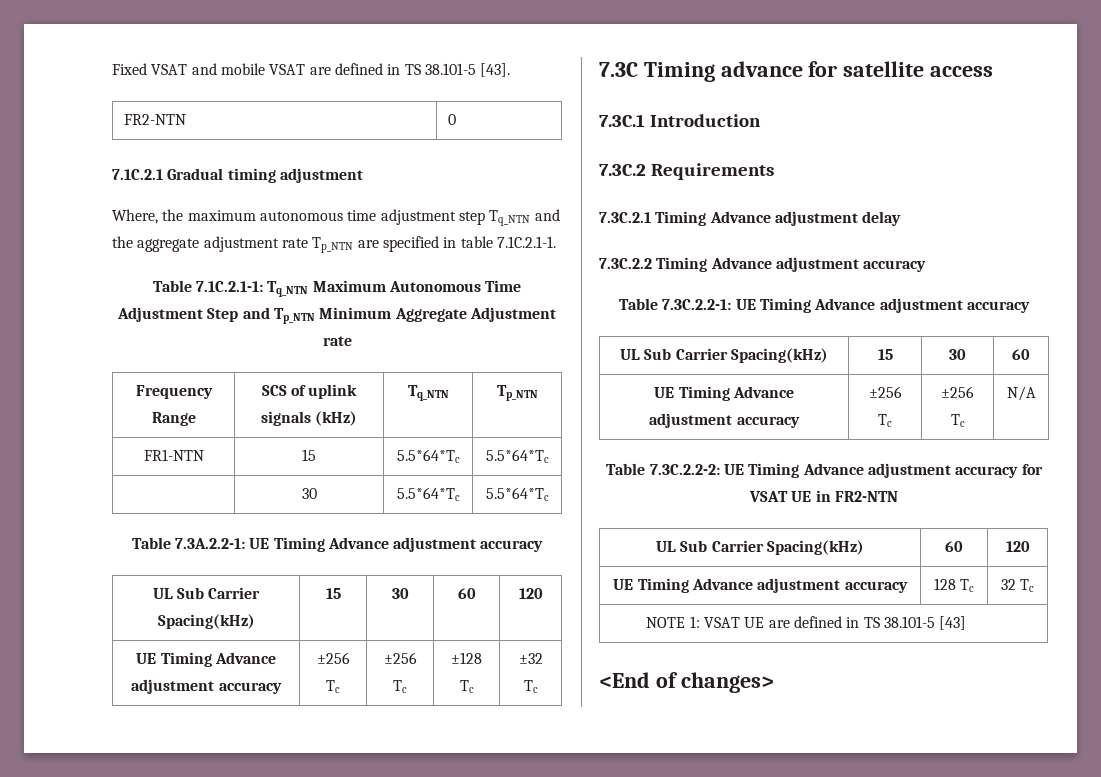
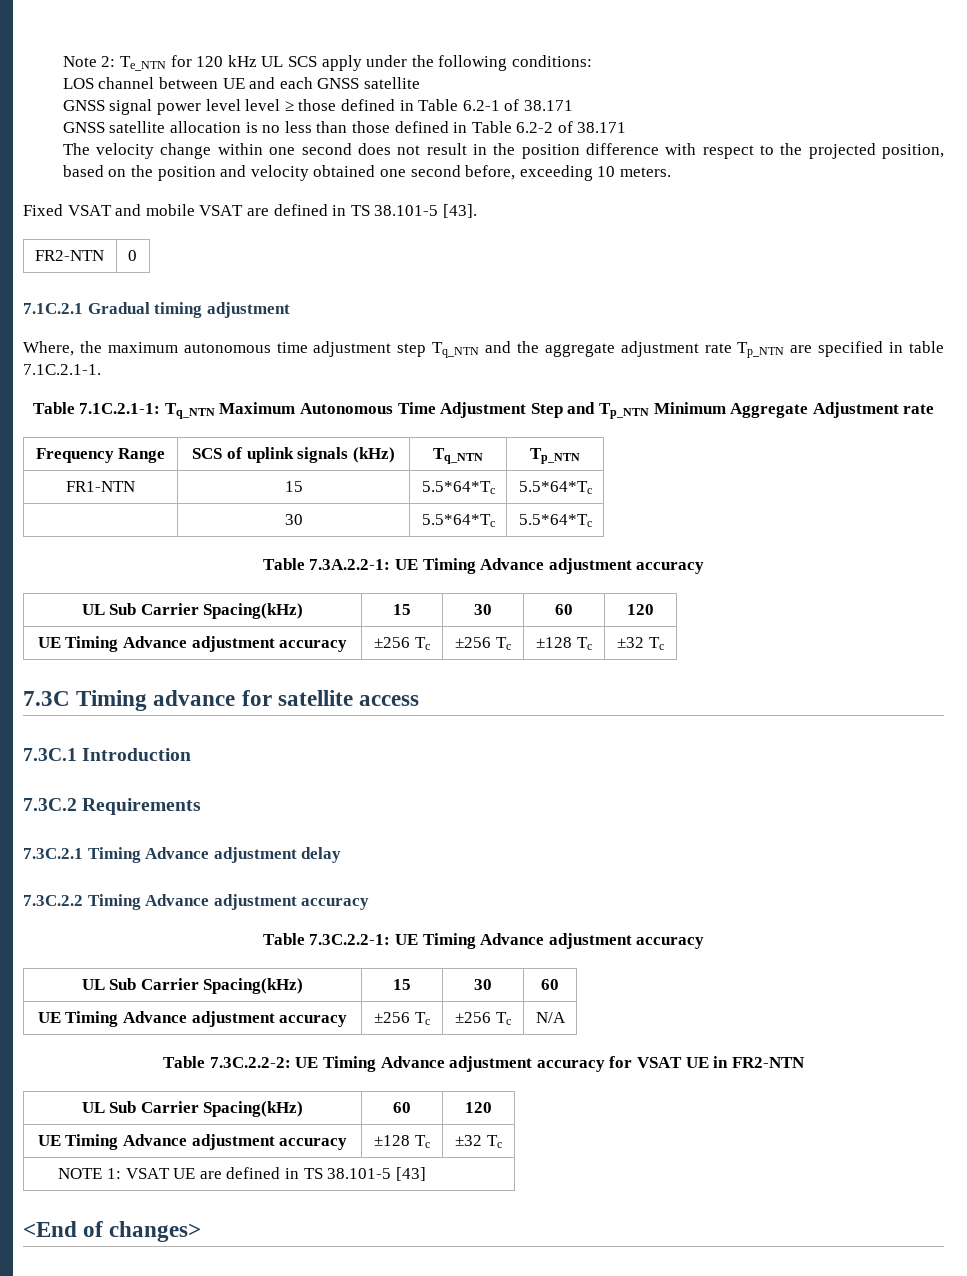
+ Note 2: Te_NTN for 120 kHz UL SCS apply under the following conditions:
+ LOS channel between UE and each GNSS satellite
+ GNSS signal power level level ≥ those defined in Table 6.2-1 of 38.171
+ GNSS satellite allocation is no less than those defined in Table 6.2-2 of 38.171
+ The velocity change within one second does not result in the position difference with respect to the projected position, based on the position and velocity obtained one second before, exceeding 10 meters.
- UE Timing Advance adjustment accuracy | 128 Tc | 32 Tc
+ UE Timing Advance adjustment accuracy | ±128 Tc | ±32 Tc

